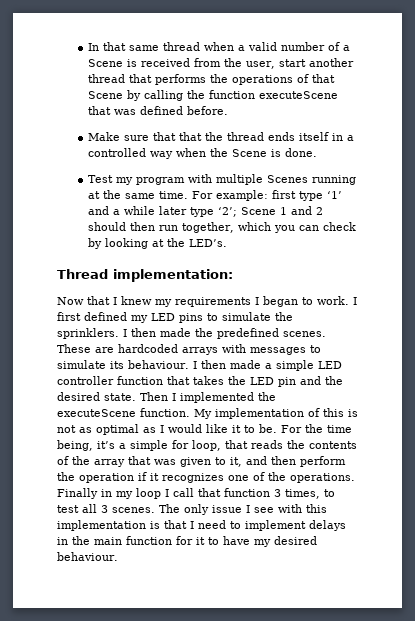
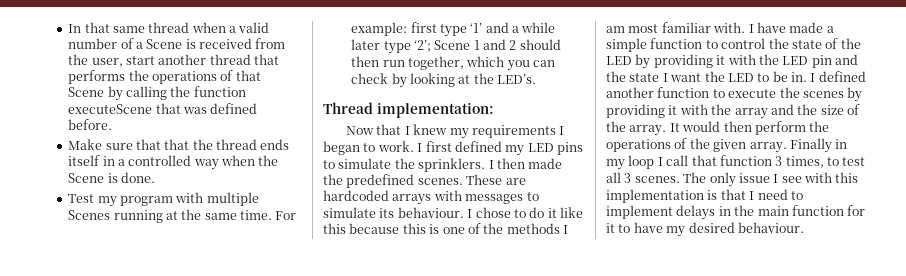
- I then made a simple LED controller function that takes the LED pin and the desired state. Then I implemented the executeScene function. My implementation of this is not as optimal as I would like it to be. For the time being, it’s a simple for loop, that reads the contents of the array that was given to it, and then perform the operation if it recognizes one of the operations.
+ I chose to do it like this because this is one of the methods I am most familiar with. I have made a simple function to control the state of the LED by providing it with the LED pin and the state I want the LED to be in. I defined another function to execute the scenes by providing it with the array and the size of the array. It would then perform the operations of the given array.

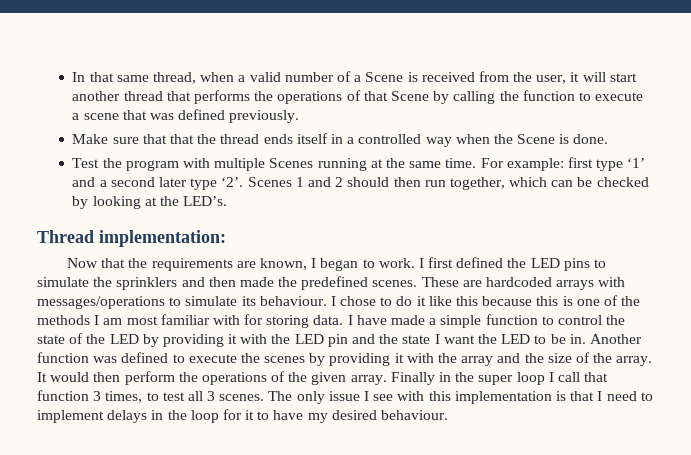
- In that same thread when a valid number of a Scene is received from the user, start another thread that performs the operations of that Scene by calling the function executeScene that was defined before.
+ In that same thread, when a valid number of a Scene is received from the user, it will start another thread that performs the operations of that Scene by calling the function to execute a scene that was defined previously.
- Test my program with multiple Scenes running at the same time.
+ Test the program with multiple Scenes running at the same time.
- For example: first type ‘1’ and a while later type ‘2’; Scene 1 and 2 should then run together, which you can check by looking at the LED’s.
+ For example: first type ‘1’ and a second later type ‘2’. Scenes 1 and 2 should then run together, which can be checked by looking at the LED’s.
- Now that I knew my requirements I began to work.
+ Now that the requirements are known, I began to work.
- I first defined my LED pins to simulate the sprinklers. I then made the predefined scenes.
+ I first defined the LED pins to simulate the sprinklers and then made the predefined scenes.
- These are hardcoded arrays with messages to simulate its behaviour.
+ These are hardcoded arrays with messages/operations to simulate its behaviour.
- I chose to do it like this because this is one of the methods I am most familiar with.
+ I chose to do it like this because this is one of the methods I am most familiar with for storing data.
- I defined another function to execute the scenes by providing it with the array and the size of the array.
+ Another function was defined to execute the scenes by providing it with the array and the size of the array.
- Finally in my loop I call that function 3 times, to test all 3 scenes.
+ Finally in the super loop I call that function 3 times, to test all 3 scenes.
- The only issue I see with this implementation is that I need to implement delays in the main function for it to have my desired behaviour.
+ The only issue I see with this implementation is that I need to implement delays in the loop for it to have my desired behaviour.

